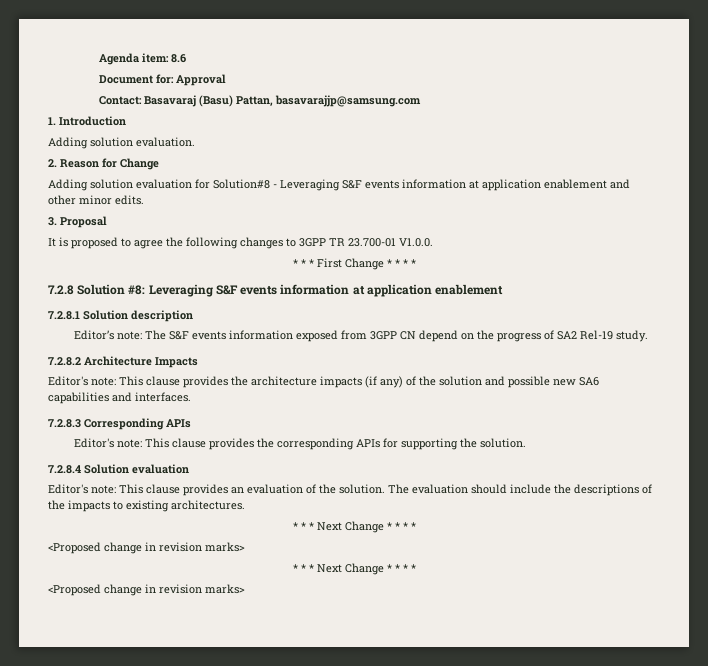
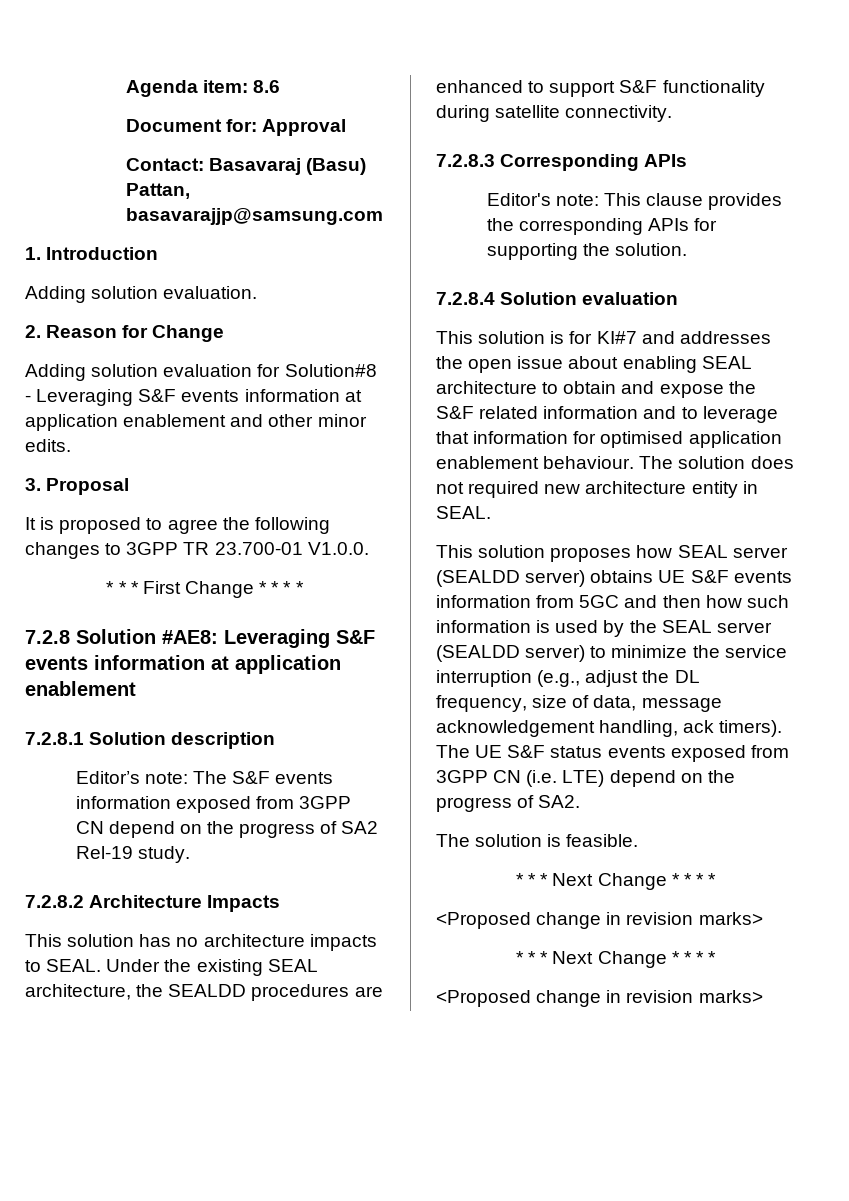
- 7.2.8 Solution #8: Leveraging S&F events information at application enablement
+ 7.2.8 Solution #AE8: Leveraging S&F events information at application enablement
- Editor's note: This clause provides the architecture impacts (if any) of the solution and possible new SA6 capabilities and interfaces.
+ This solution has no architecture impacts to SEAL. Under the existing SEAL architecture, the SEALDD procedures are enhanced to support S&F functionality during satellite connectivity.
- Editor's note: This clause provides an evaluation of the solution. The evaluation should include the descriptions of the impacts to existing architectures.
+ This solution is for KI#7 and addresses the open issue about enabling SEAL architecture to obtain and expose the S&F related information and to leverage that information for optimised application enablement behaviour. The solution does not required new architecture entity in SEAL.
+ This solution proposes how SEAL server (SEALDD server) obtains UE S&F events information from 5GC and then how such information is used by the SEAL server (SEALDD server) to minimize the service interruption (e.g., adjust the DL frequency, size of data, message acknowledgement handling, ack timers). The UE S&F status events exposed from 3GPP CN (i.e. LTE) depend on the progress of SA2.
+ The solution is feasible.

